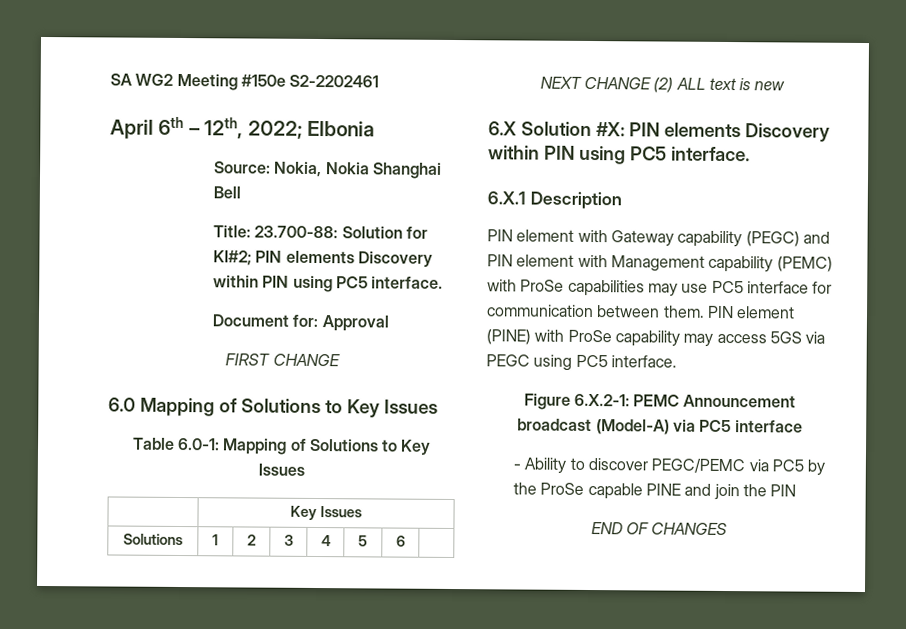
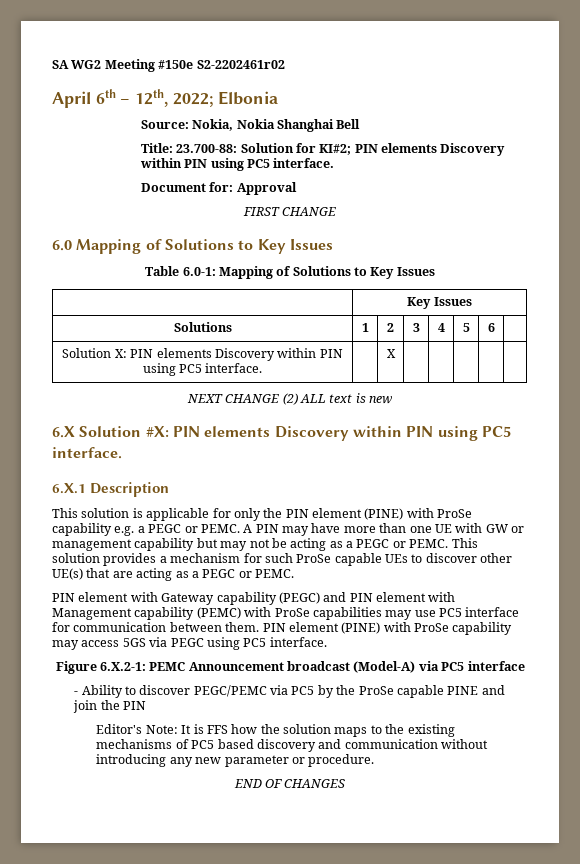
- SA WG2 Meeting #150e S2-2202461
+ SA WG2 Meeting #150e S2-2202461r02
+ Solution X: PIN elements Discovery within PIN using PC5 interface. | | X | | | | |
+ This solution is applicable for only the PIN element (PINE) with ProSe capability e.g. a PEGC or PEMC. A PIN may have more than one UE with GW or management capability but may not be acting as a PEGC or PEMC. This solution provides a mechanism for such ProSe capable UEs to discover other UE(s) that are acting as a PEGC or PEMC.
+ Editor's Note: It is FFS how the solution maps to the existing mechanisms of PC5 based discovery and communication without introducing any new parameter or procedure.

